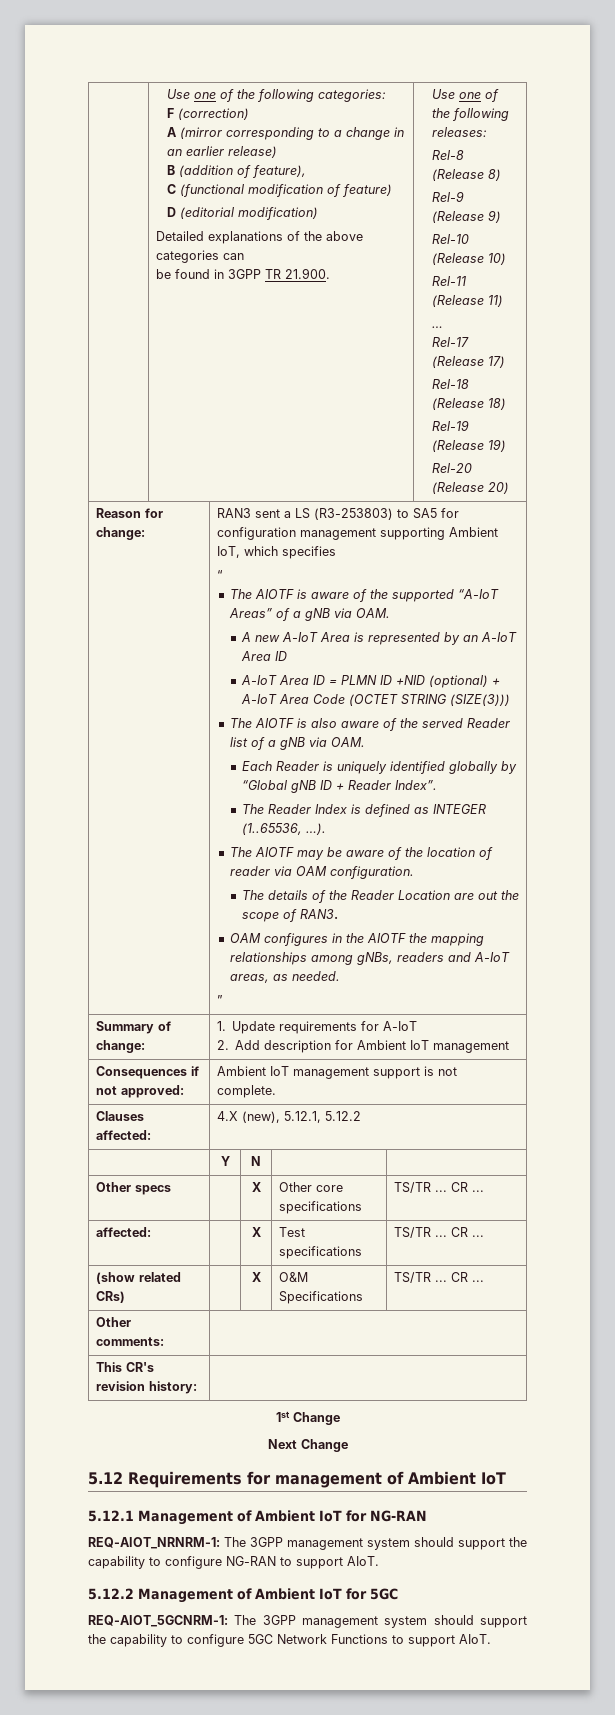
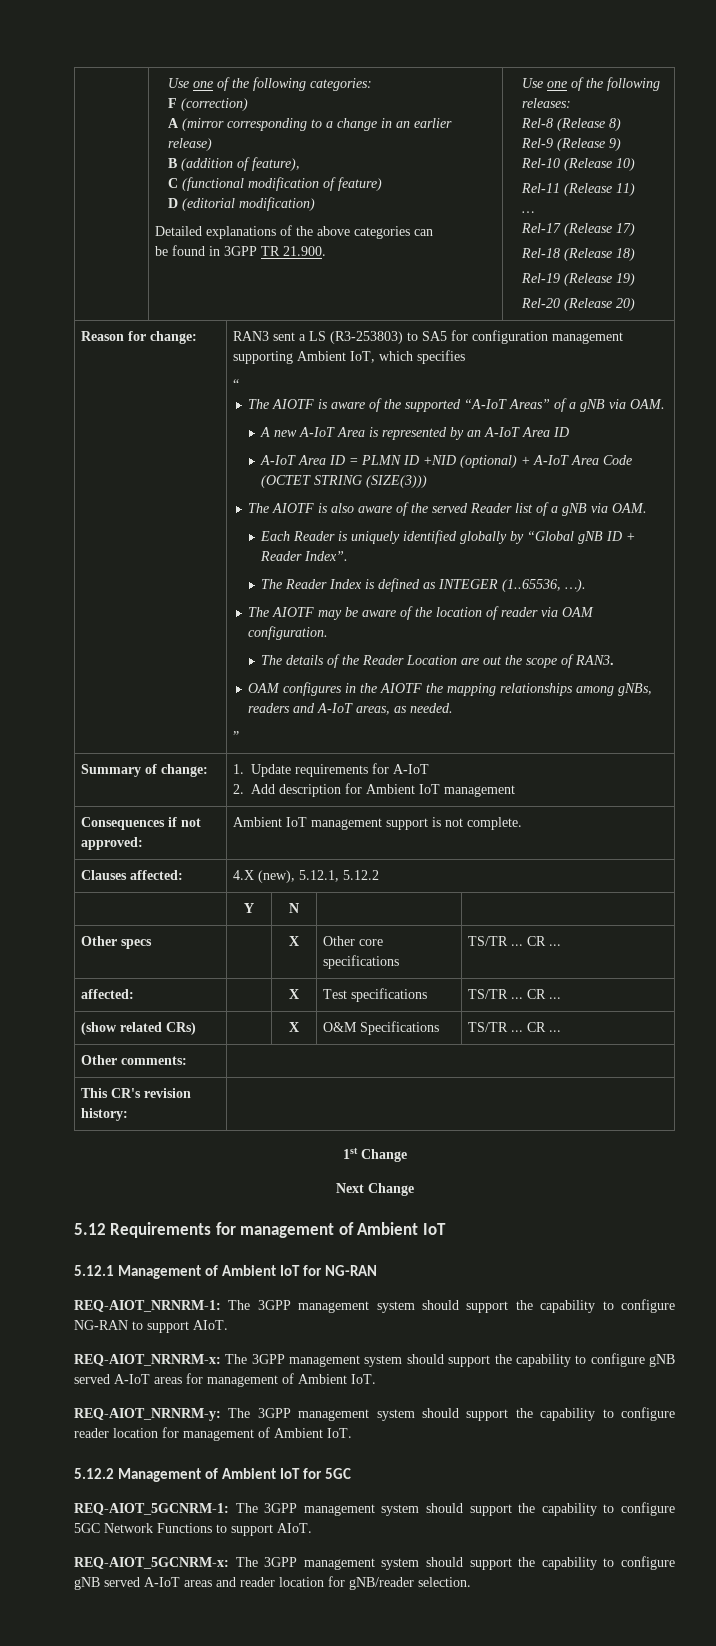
+ REQ-AIOT_NRNRM-x: The 3GPP management system should support the capability to configure gNB served A-IoT areas for management of Ambient IoT.
+ REQ-AIOT_NRNRM-y: The 3GPP management system should support the capability to configure reader location for management of Ambient IoT.
+ REQ-AIOT_5GCNRM-x: The 3GPP management system should support the capability to configure gNB served A-IoT areas and reader location for gNB/reader selection.

